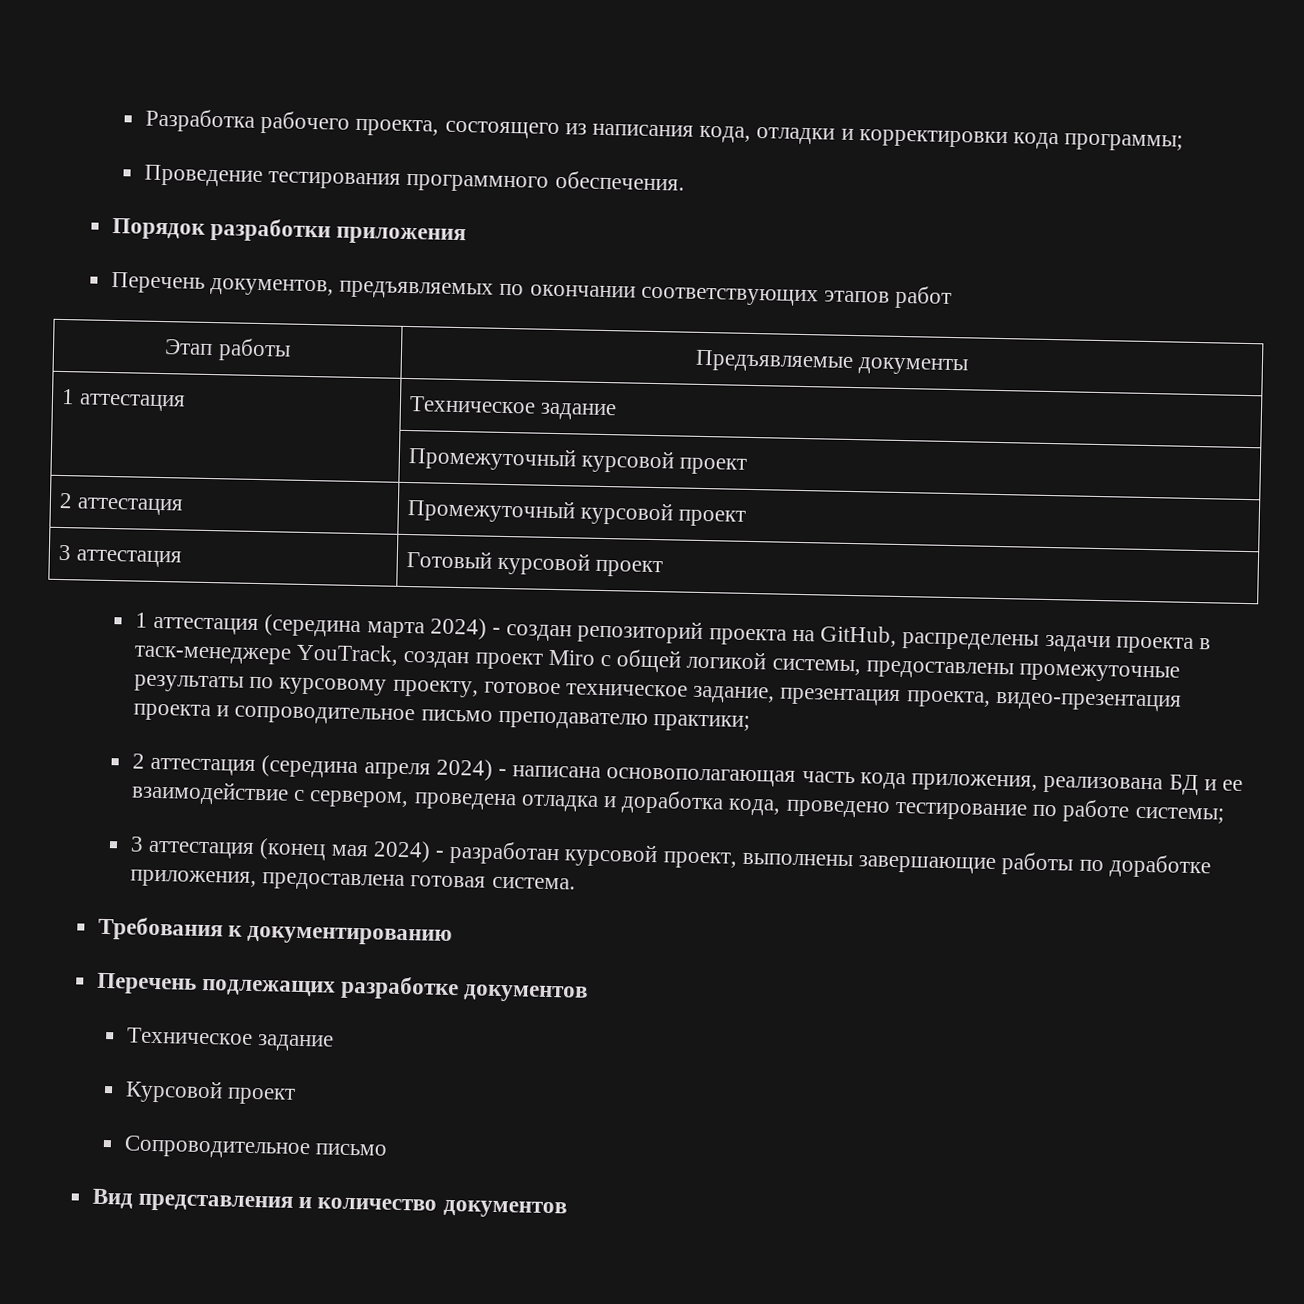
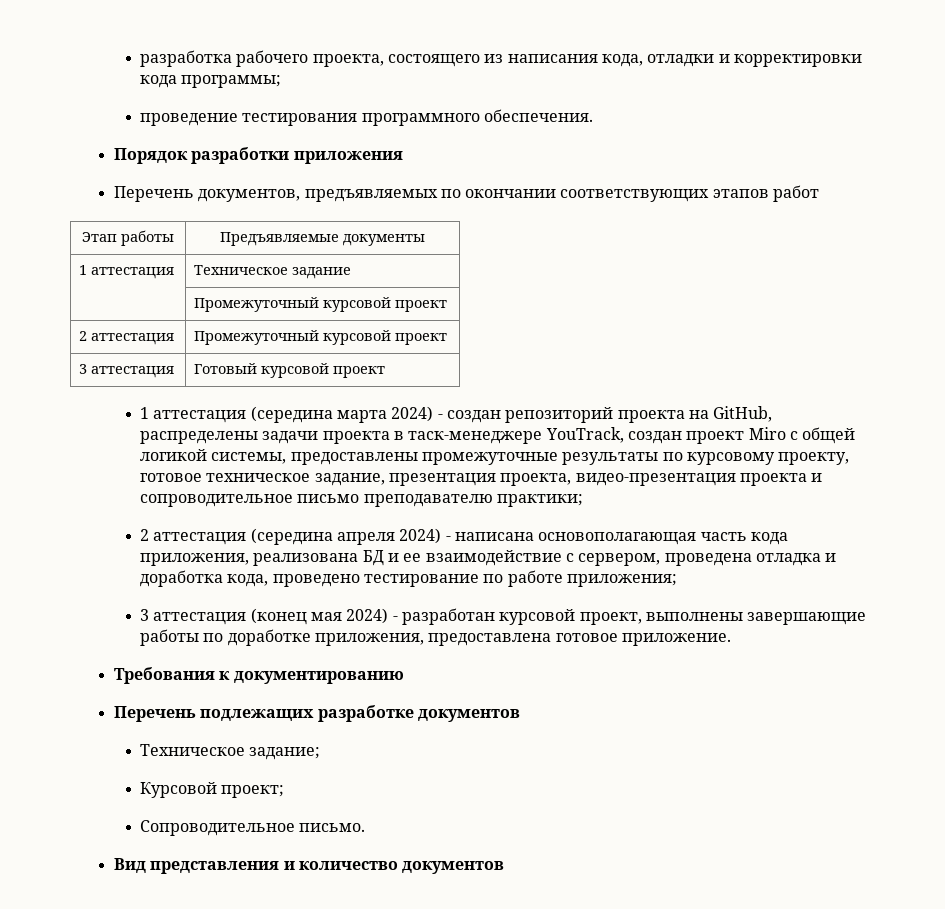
- Разработка рабочего проекта, состоящего из написания кода, отладки и корректировки кода программы;
+ разработка рабочего проекта, состоящего из написания кода, отладки и корректировки кода программы;
- Проведение тестирования программного обеспечения.
+ проведение тестирования программного обеспечения.
- 2 аттестация (середина апреля 2024) - написана основополагающая часть кода приложения, реализована БД и ее взаимодействие с сервером, проведена отладка и доработка кода, проведено тестирование по работе системы;
+ 2 аттестация (середина апреля 2024) - написана основополагающая часть кода приложения, реализована БД и ее взаимодействие с сервером, проведена отладка и доработка кода, проведено тестирование по работе приложения;
- 3 аттестация (конец мая 2024) - разработан курсовой проект, выполнены завершающие работы по доработке приложения, предоставлена готовая система.
+ 3 аттестация (конец мая 2024) - разработан курсовой проект, выполнены завершающие работы по доработке приложения, предоставлена готовое приложение.
  Перечень подлежащих разработке документов
- Техническое задание
+ Техническое задание;
- Курсовой проект
+ Курсовой проект;
- Сопроводительное письмо
+ Сопроводительное письмо.

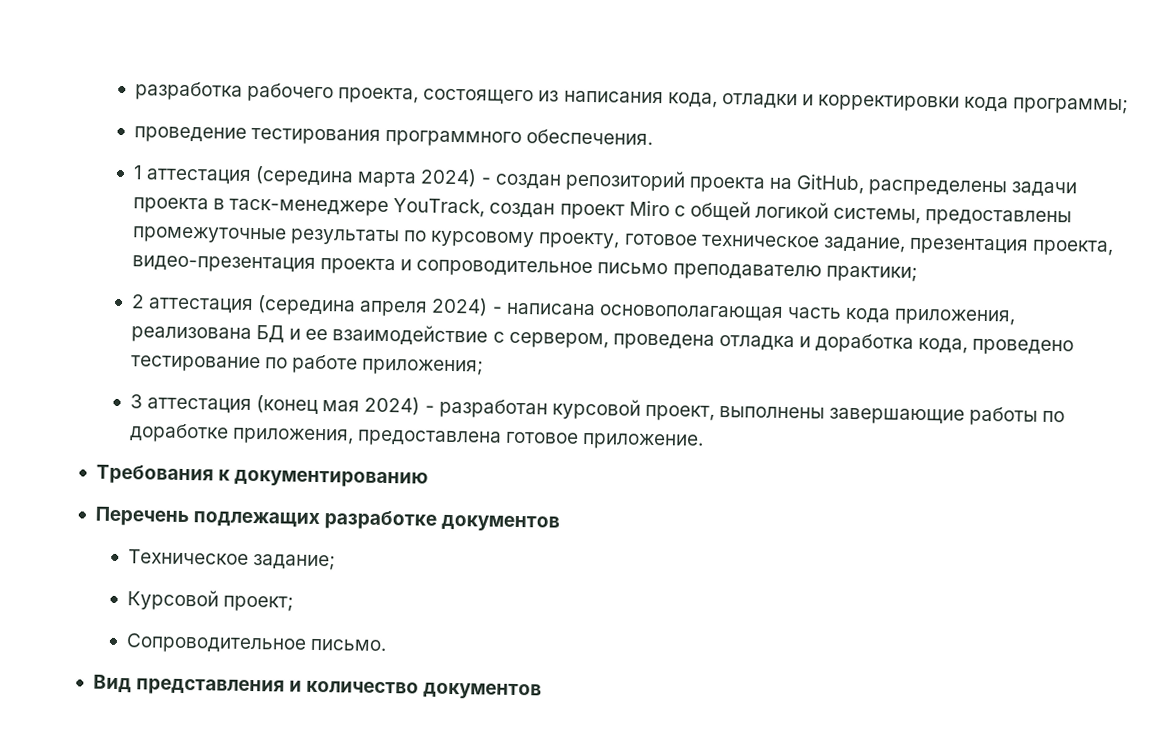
- Порядок разработки приложения
- Перечень документов, предъявляемых по окончании соответствующих этапов работ
- Этап работы | Предъявляемые документы
- 1 аттестация | Техническое задание
- | Промежуточный курсовой проект
- 2 аттестация | Промежуточный курсовой проект
- 3 аттестация | Готовый курсовой проект

